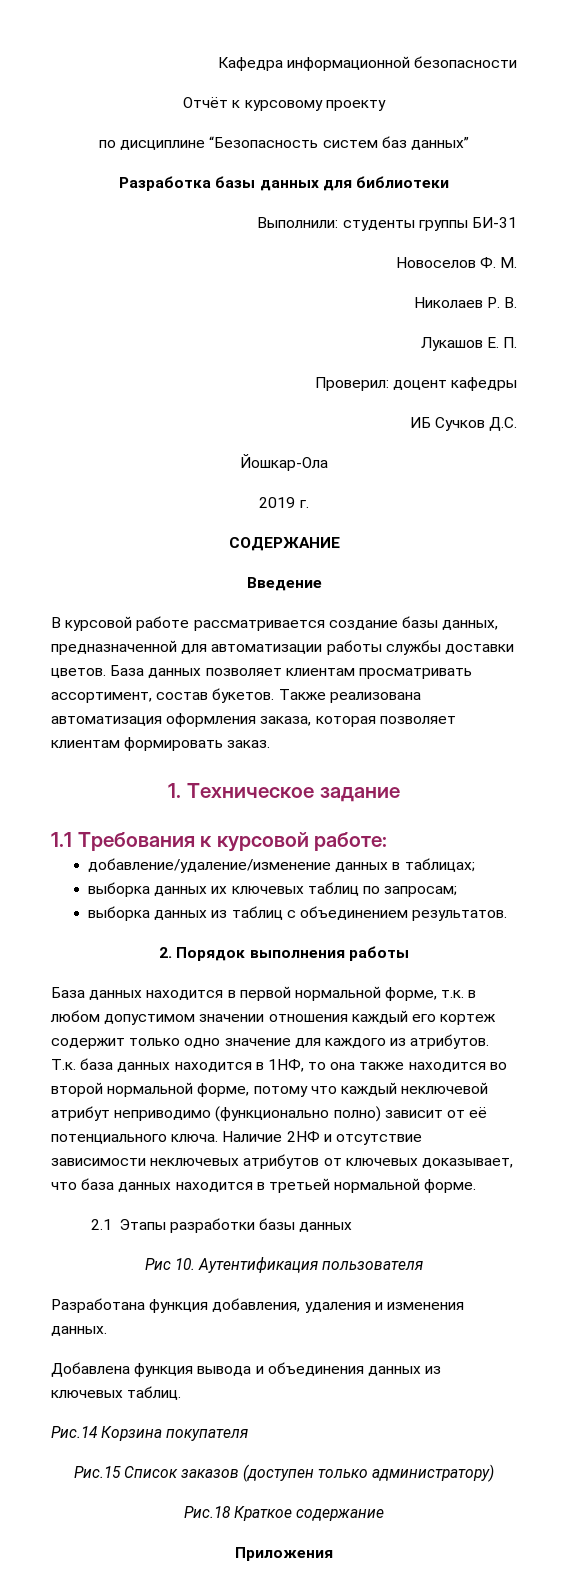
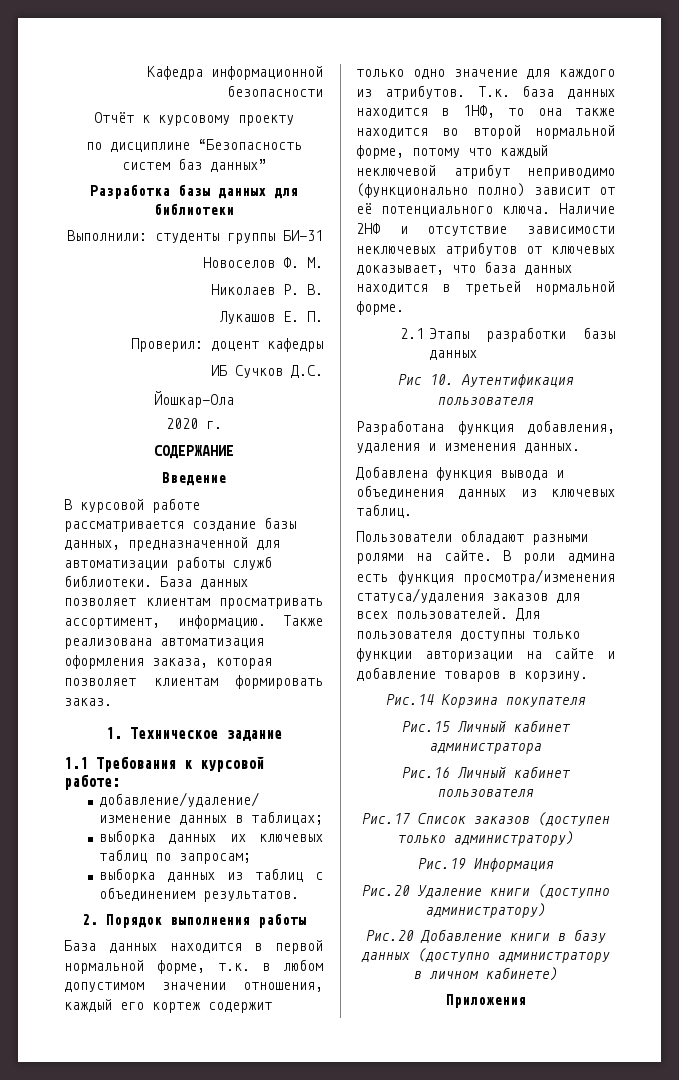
- 2019 г.
+ 2020 г.
- В курсовой работе рассматривается создание базы данных, предназначенной для автоматизации работы службы доставки цветов.
+ В курсовой работе рассматривается создание базы данных, предназначенной для автоматизации работы служб библиотеки.
- База данных позволяет клиентам просматривать ассортимент, состав букетов.
+ База данных позволяет клиентам просматривать ассортимент, информацию.
- База данных находится в первой нормальной форме, т.к. в любом допустимом значении отношения каждый его кортеж содержит только одно значение для каждого из атрибутов.
+ База данных находится в первой нормальной форме, т.к. в любом допустимом значении отношения, каждый его кортеж содержит только одно значение для каждого из атрибутов.
+ Пользователи обладают разными ролями на сайте. В роли админа есть функция просмотра/изменения статуса/удаления заказов для всех пользователей. Для пользователя доступны только функции авторизации на сайте и добавление товаров в корзину.
  Рис.14 Корзина покупателя
- Рис.15 Список заказов (доступен только администратору)
+ Рис.15 Личный кабинет администратора
+ Рис.16 Личный кабинет пользователя
+ Рис.17 Список заказов (доступен только администратору)
- Рис.18 Краткое содержание
+ Рис.19 Информация
+ Рис.20 Удаление книги (доступно администратору)
+ Рис.20 Добавление книги в базу данных (доступно администратору в личном кабинете)

